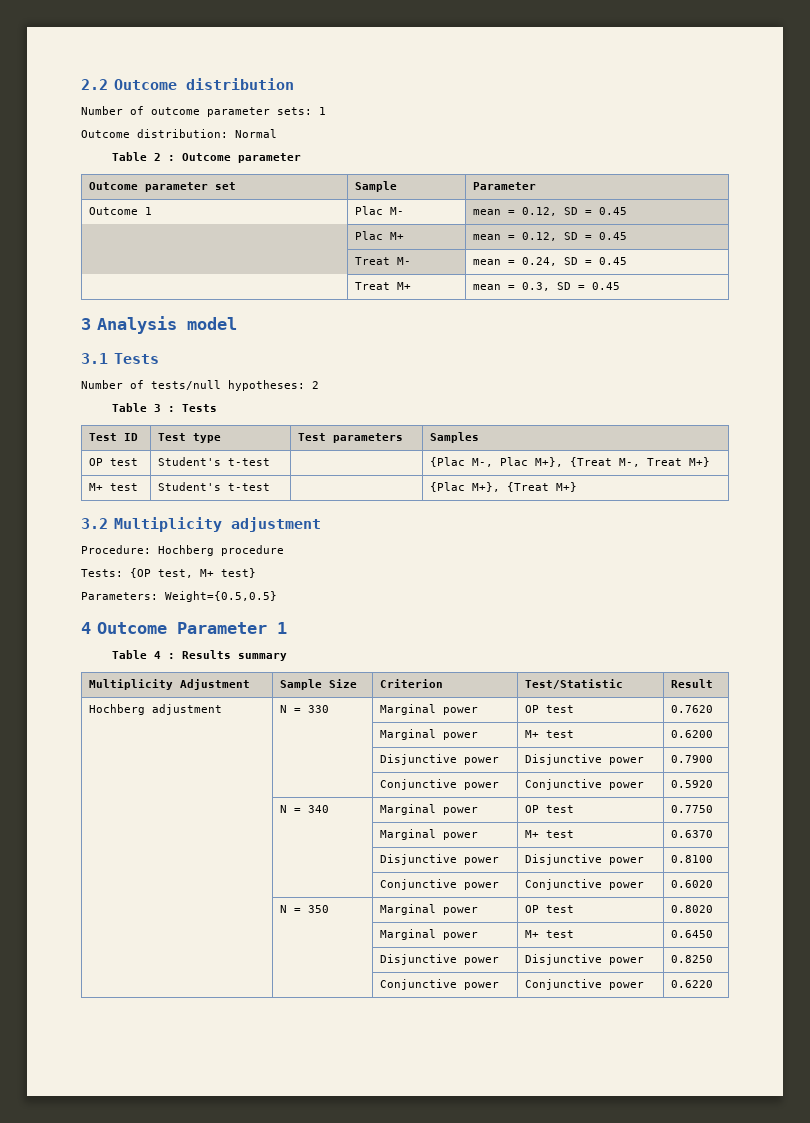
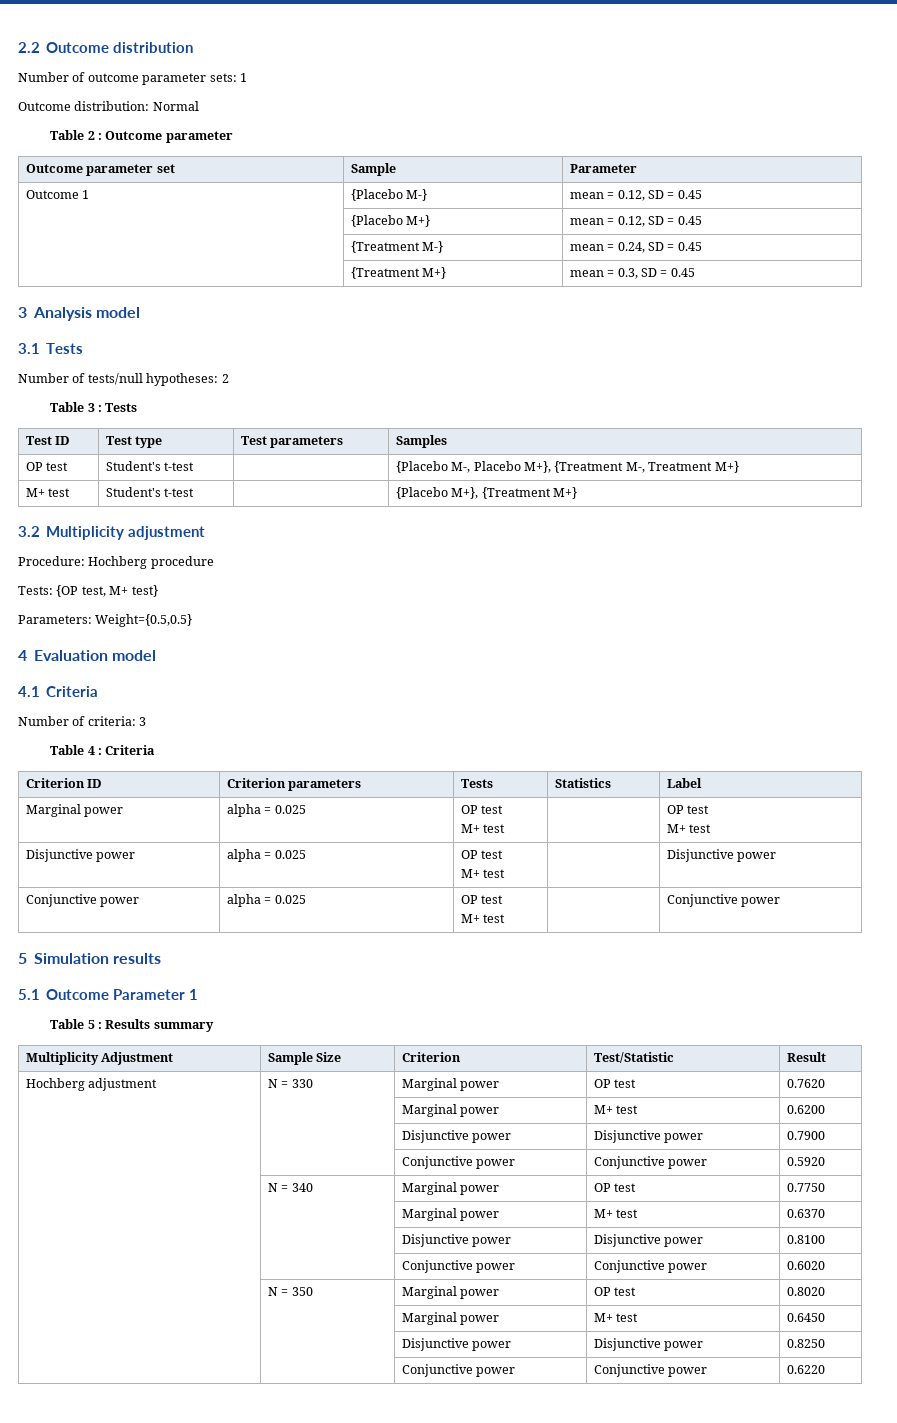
- Outcome 1 | Plac M- | mean = 0.12, SD = 0.45
- | Plac M+ | mean = 0.12, SD = 0.45
- | Treat M- | mean = 0.24, SD = 0.45
+ Outcome 1 | {Placebo M-} | mean = 0.12, SD = 0.45
+ | {Placebo M+} | mean = 0.12, SD = 0.45
+ | {Treatment M-} | mean = 0.24, SD = 0.45
- | Treat M+ | mean = 0.3, SD = 0.45
+ | {Treatment M+} | mean = 0.3, SD = 0.45
- OP test | Student's t-test | | {Plac M-, Plac M+}, {Treat M-, Treat M+}
+ OP test | Student's t-test | | {Placebo M-, Placebo M+}, {Treatment M-, Treatment M+}
- M+ test | Student's t-test | | {Plac M+}, {Treat M+}
+ M+ test | Student's t-test | | {Placebo M+}, {Treatment M+}
- 4 Outcome Parameter 1
+ 4 Evaluation model
+ 4.1 Criteria
+ Number of criteria: 3
+ Table 4 : Criteria
+ Criterion ID | Criterion parameters | Tests | Statistics | Label
+ Marginal power | alpha = 0.025 | OP test
+ M+ test | | OP test
+ M+ test
+ Disjunctive power | alpha = 0.025 | OP test
+ M+ test | | Disjunctive power
+ Conjunctive power | alpha = 0.025 | OP test
+ M+ test | | Conjunctive power
+ 5 Simulation results
+ 5.1 Outcome Parameter 1
- Table 4 : Results summary
+ Table 5 : Results summary

